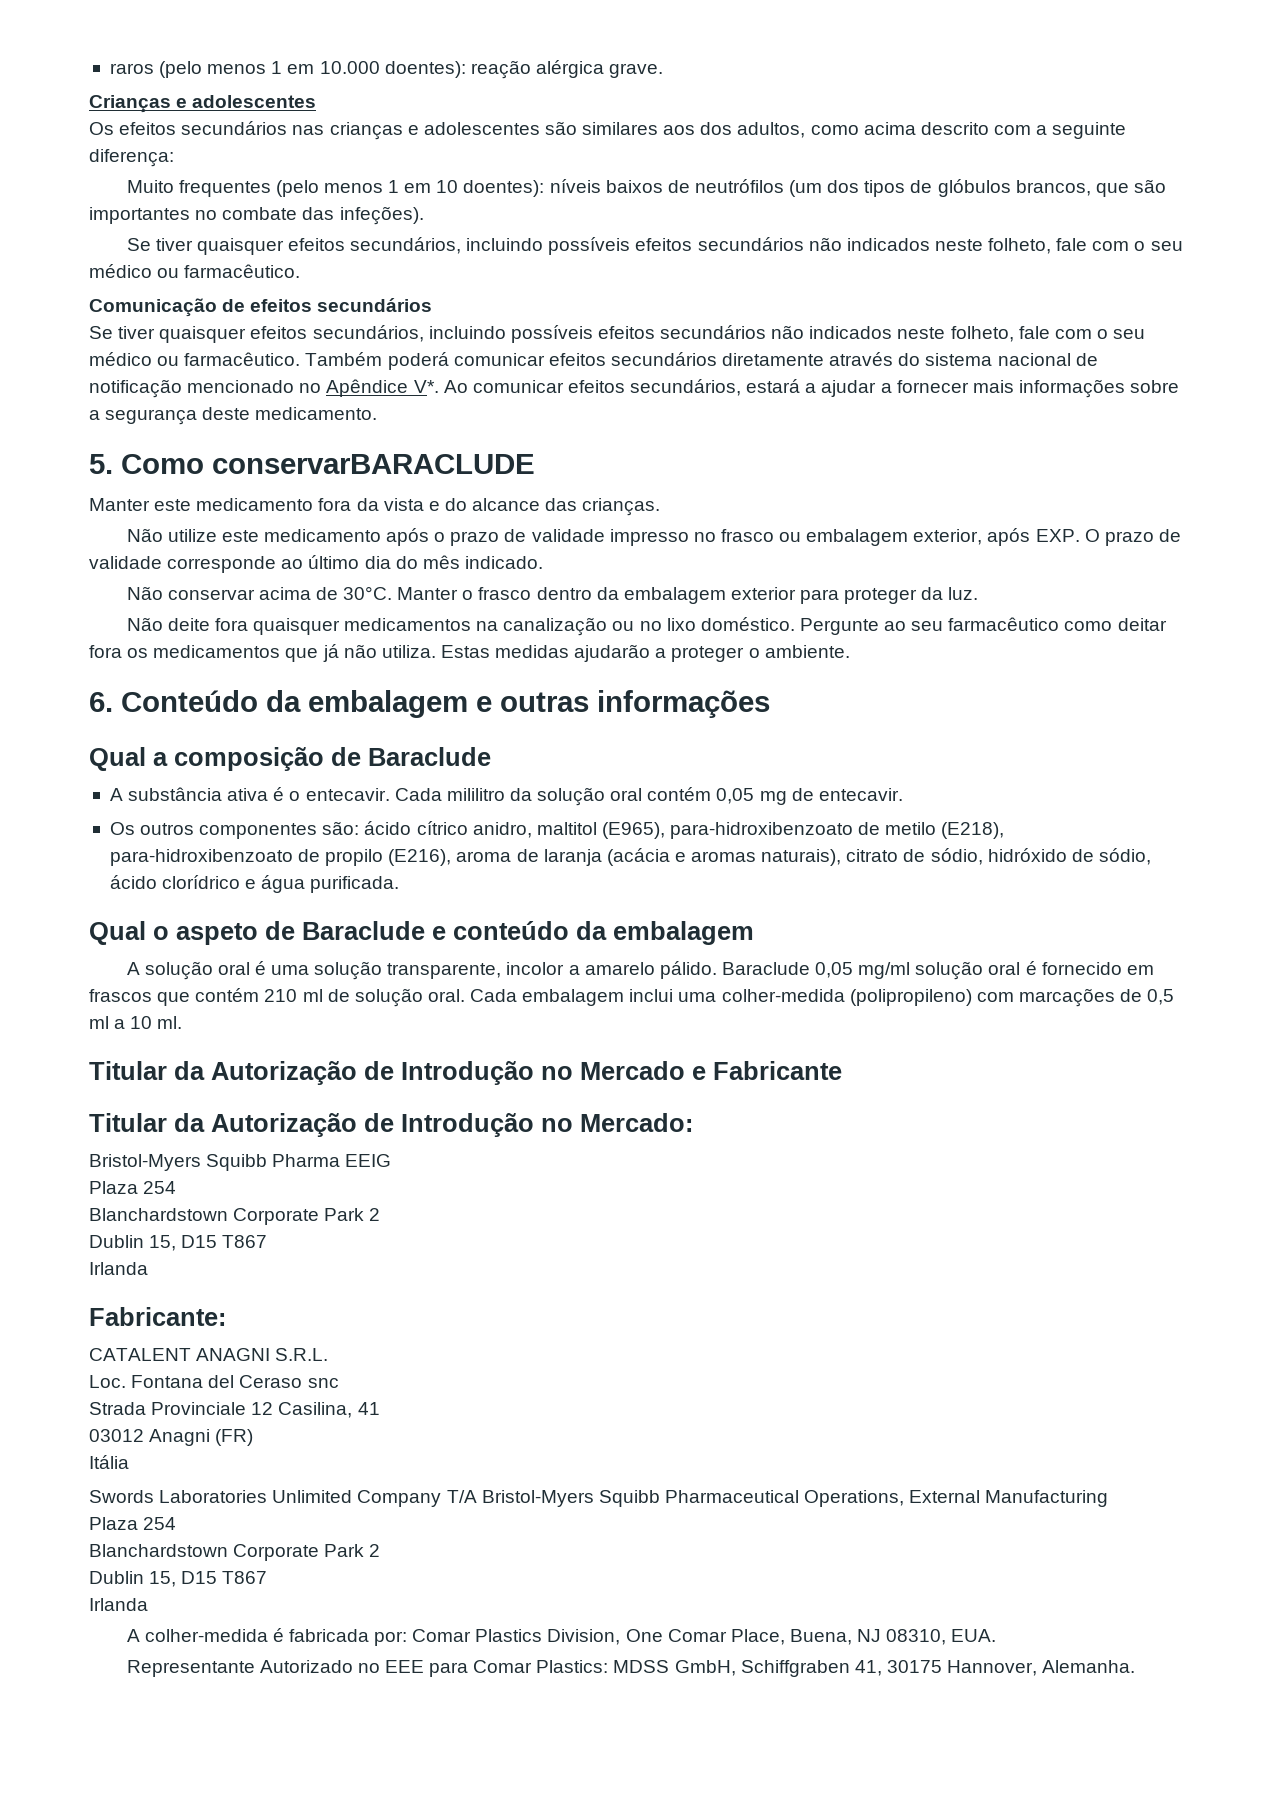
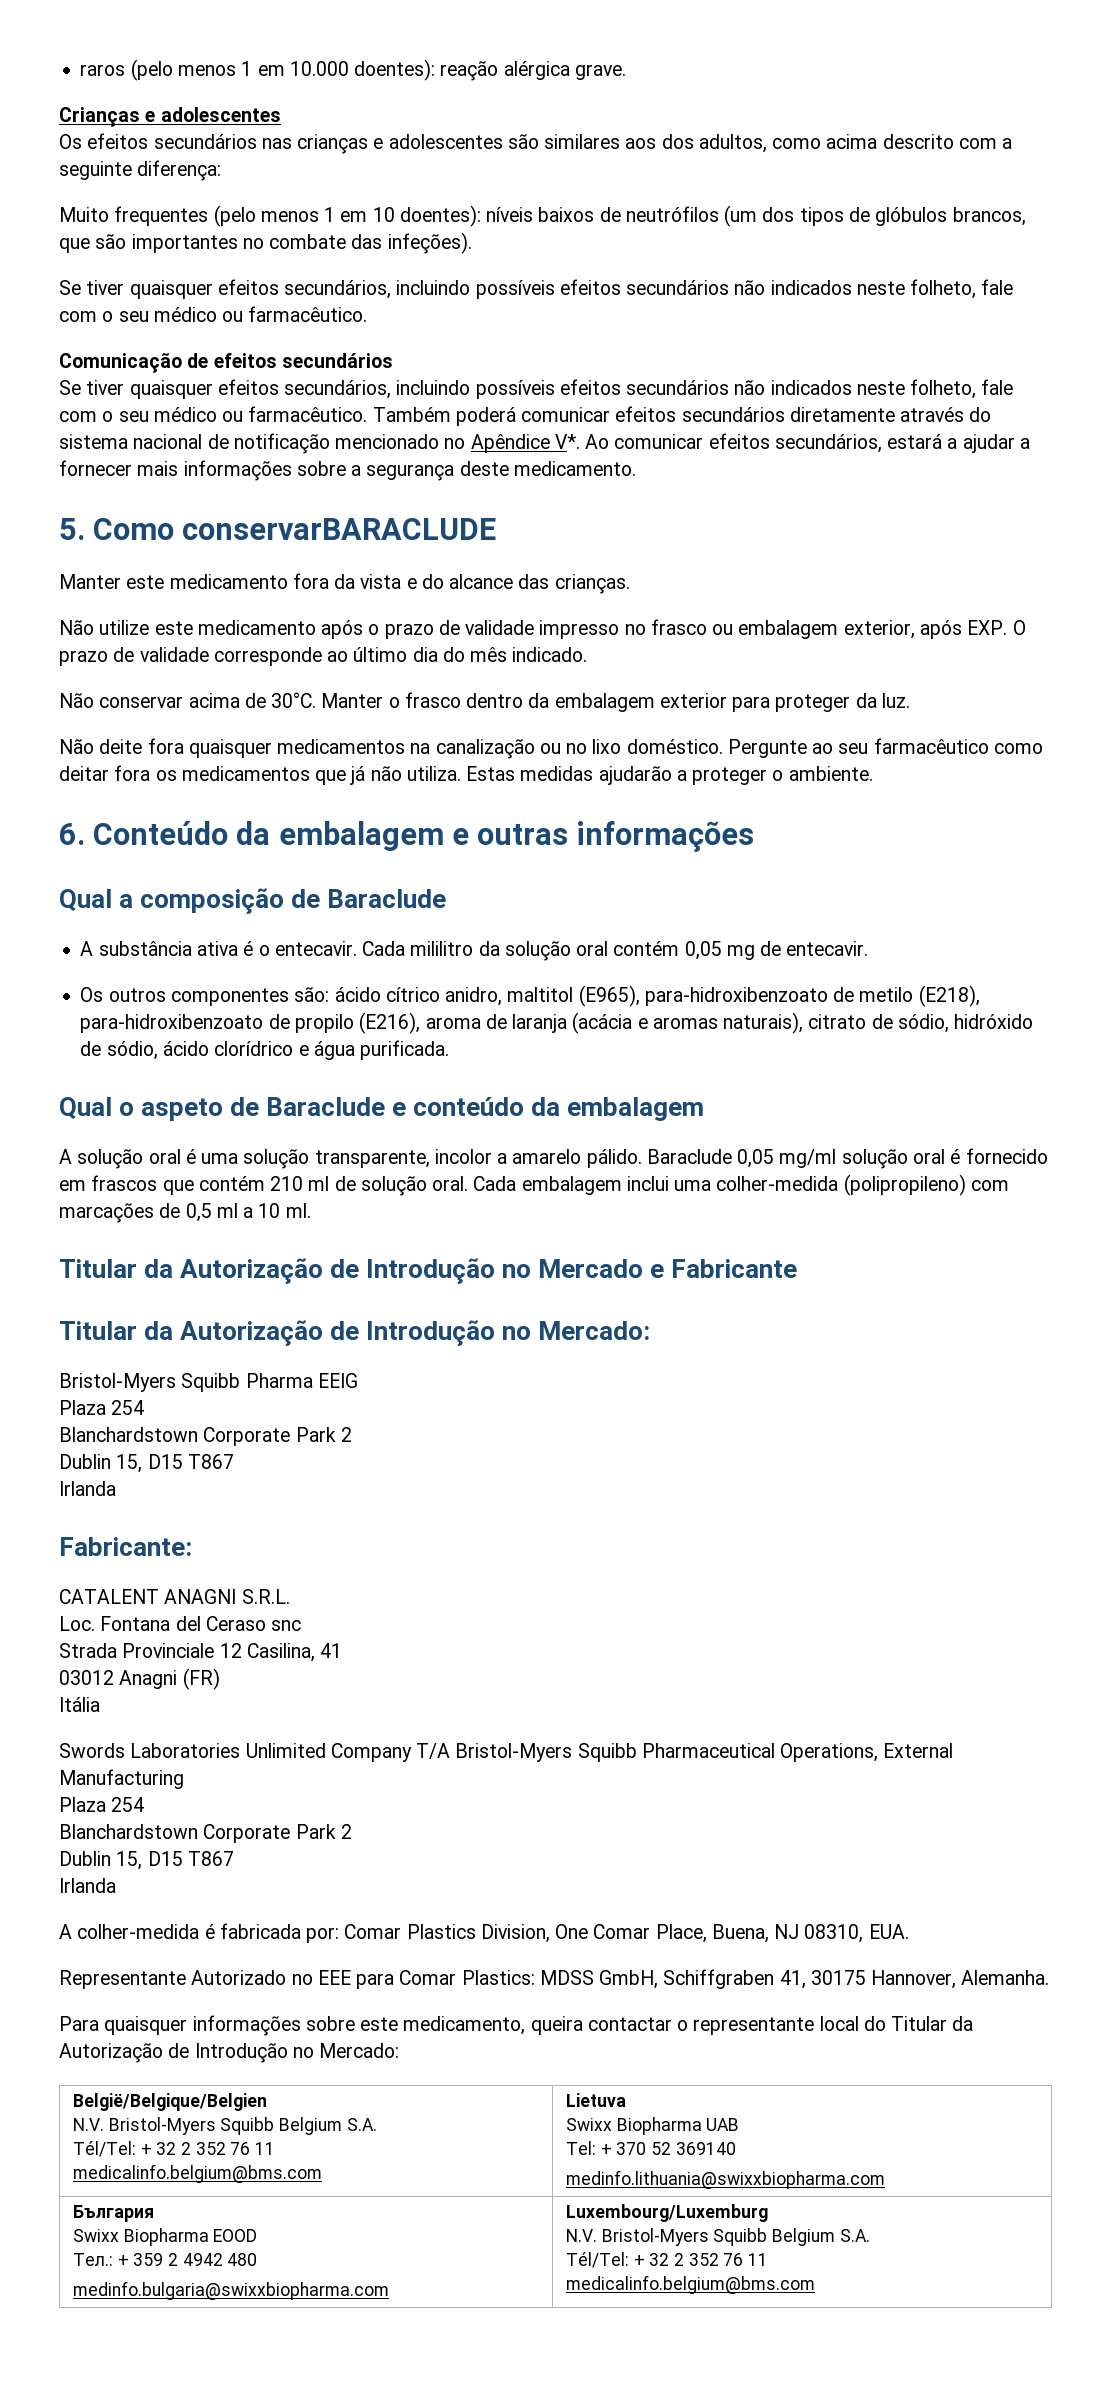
+ Para quaisquer informações sobre este medicamento, queira contactar o representante local do Titular da Autorização de Introdução no Mercado:
+ België/Belgique/Belgien
+ N.V. Bristol-Myers Squibb Belgium S.A.
+ Tél/Tel: + 32 2 352 76 11
+ medicalinfo.belgium@bms.com | Lietuva
+ Swixx Biopharma UAB
+ Tel: + 370 52 369140
+ medinfo.lithuania@swixxbiopharma.com
+ България
+ Swixx Biopharma EOOD
+ Teл.: + 359 2 4942 480
+ medinfo.bulgaria@swixxbiopharma.com | Luxembourg/Luxemburg
+ N.V. Bristol-Myers Squibb Belgium S.A.
+ Tél/Tel: + 32 2 352 76 11
+ medicalinfo.belgium@bms.com

